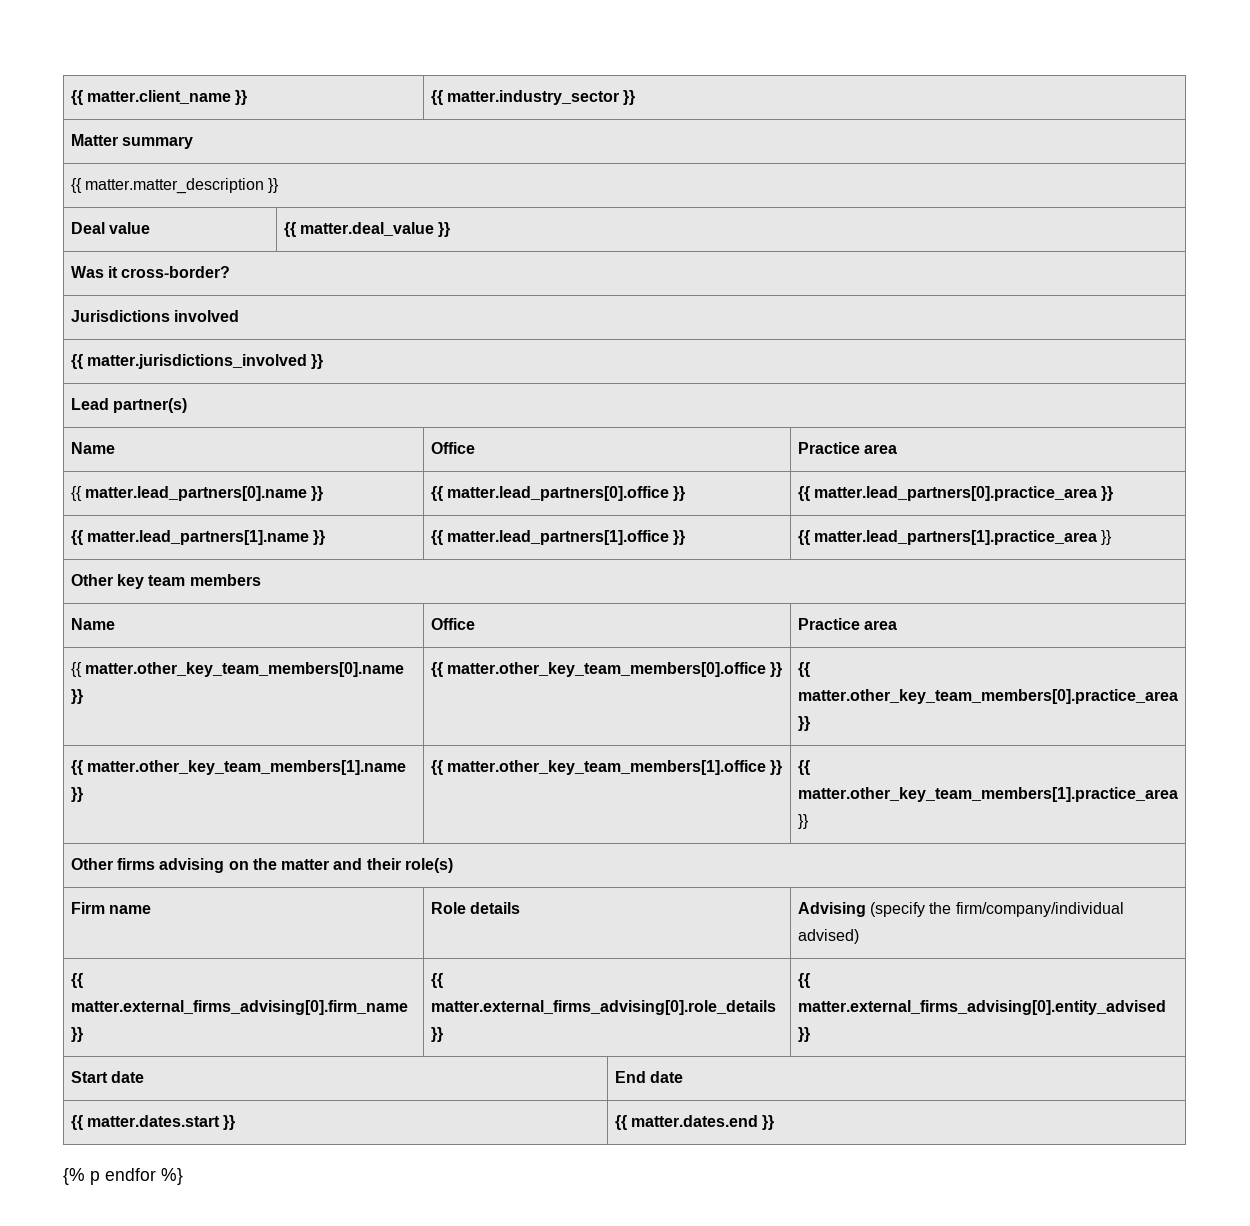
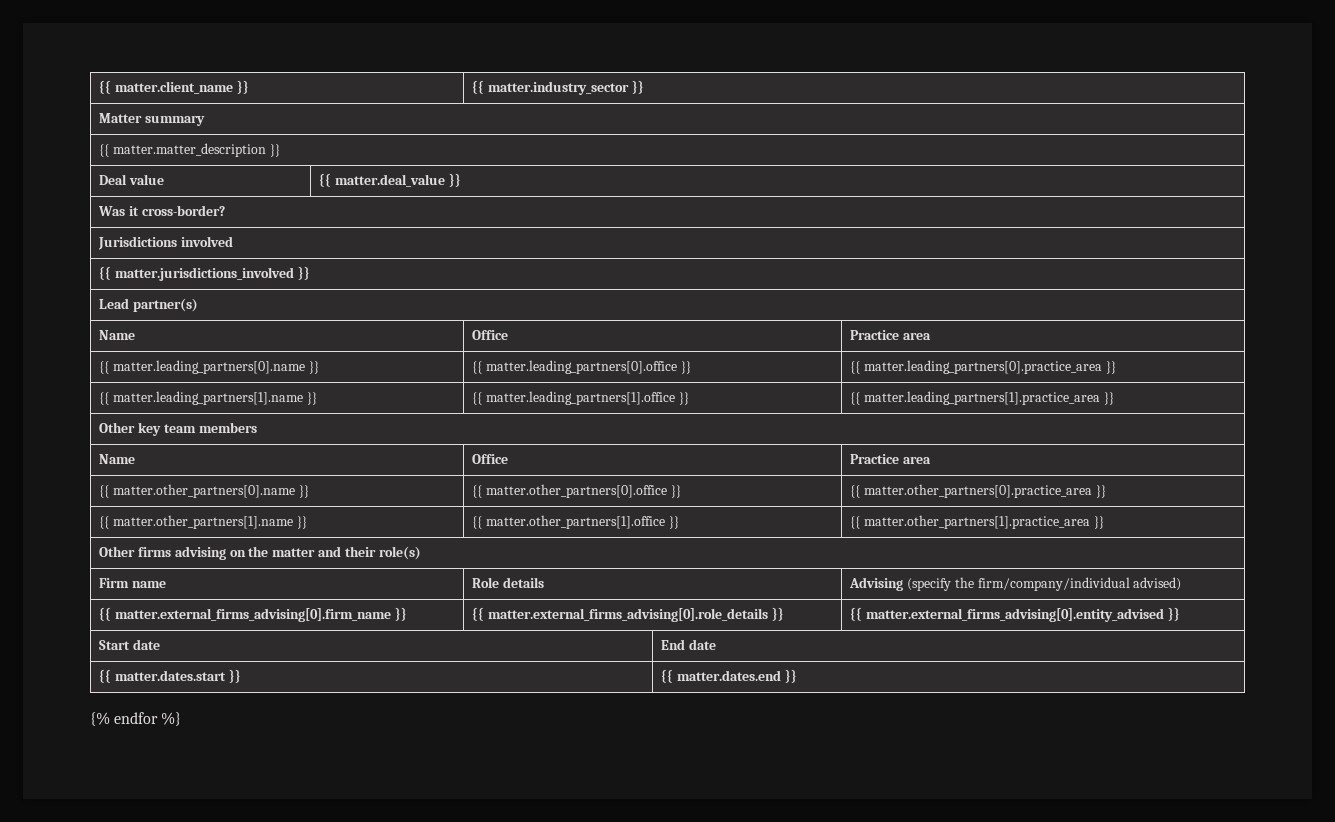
- {{ matter.lead_partners[0].name }} | {{ matter.lead_partners[0].office }} | {{ matter.lead_partners[0].practice_area }}
- {{ matter.lead_partners[1].name }} | {{ matter.lead_partners[1].office }} | {{ matter.lead_partners[1].practice_area }}
+ {{ matter.leading_partners[0].name }} | {{ matter.leading_partners[0].office }} | {{ matter.leading_partners[0].practice_area }}
+ {{ matter.leading_partners[1].name }} | {{ matter.leading_partners[1].office }} | {{ matter.leading_partners[1].practice_area }}
- {{ matter.other_key_team_members[0].name }} | {{ matter.other_key_team_members[0].office }} | {{ matter.other_key_team_members[0].practice_area }}
- {{ matter.other_key_team_members[1].name }} | {{ matter.other_key_team_members[1].office }} | {{ matter.other_key_team_members[1].practice_area }}
+ {{ matter.other_partners[0].name }} | {{ matter.other_partners[0].office }} | {{ matter.other_partners[0].practice_area }}
+ {{ matter.other_partners[1].name }} | {{ matter.other_partners[1].office }} | {{ matter.other_partners[1].practice_area }}
- {% p endfor %}
+ {% endfor %}

